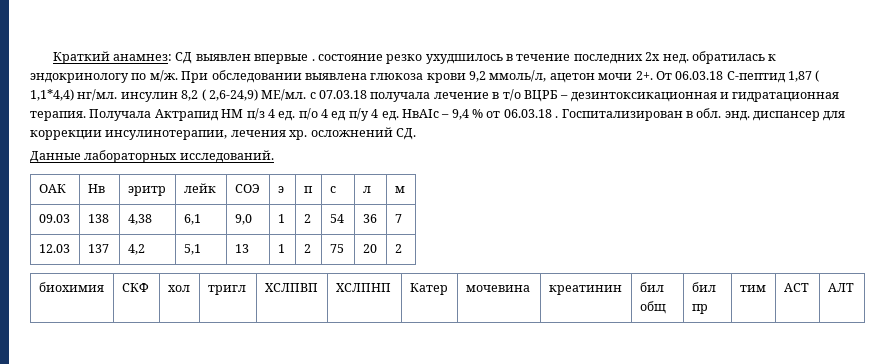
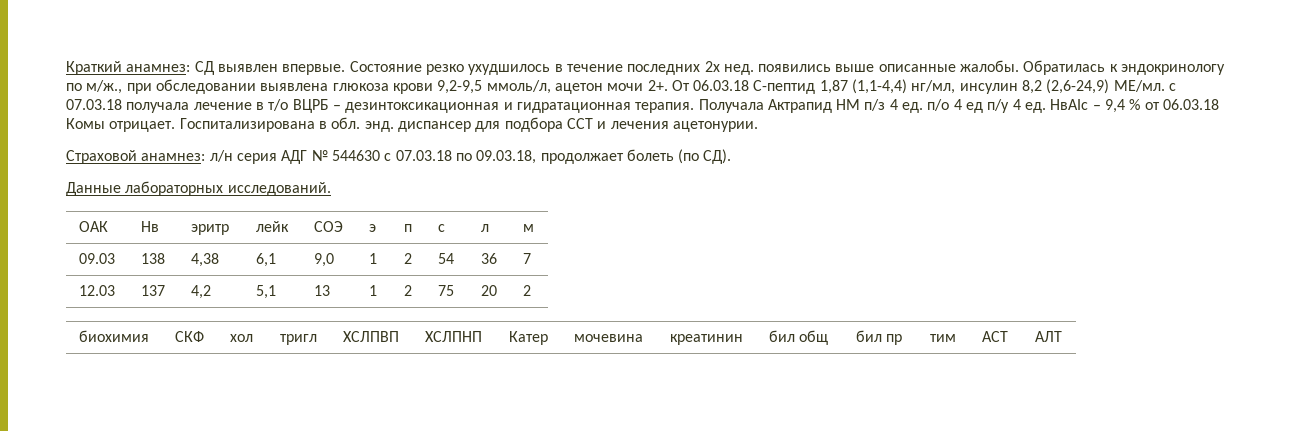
- Краткий анамнез: СД выявлен впервые . состояние резко ухудшилось в течение последних 2х нед. обратилась к эндокринологу по м/ж. При обследовании выявлена глюкоза крови 9,2 ммоль/л, ацетон мочи 2+.
+ Краткий анамнез: СД выявлен впервые. Состояние резко ухудшилось в течение последних 2х нед. появились выше описанные жалобы. Обратилась к эндокринологу по м/ж., при обследовании выявлена глюкоза крови 9,2-9,5 ммоль/л, ацетон мочи 2+.
- От 06.03.18 С-пептид 1,87 ( 1,1*4,4) нг/мл. инсулин 8,2 ( 2,6-24,9) МЕ/мл. с 07.03.18 получала лечение в т/о ВЦРБ – дезинтоксикационная и гидратационная терапия.
+ От 06.03.18 С-пептид 1,87 (1,1-4,4) нг/мл, инсулин 8,2 (2,6-24,9) МЕ/мл. с 07.03.18 получала лечение в т/о ВЦРБ – дезинтоксикационная и гидратационная терапия.
- НвАIс – 9,4 % от 06.03.18 . Госпитализирован в обл. энд. диспансер для коррекции инсулинотерапии, лечения хр. осложнений СД.
+ НвАIс – 9,4 % от 06.03.18 Комы отрицает. Госпитализирована в обл. энд. диспансер для подбора ССТ и лечения ацетонурии.
+ Страховой анамнез: л/н серия АДГ № 544630 с 07.03.18 по 09.03.18, продолжает болеть (по СД).

